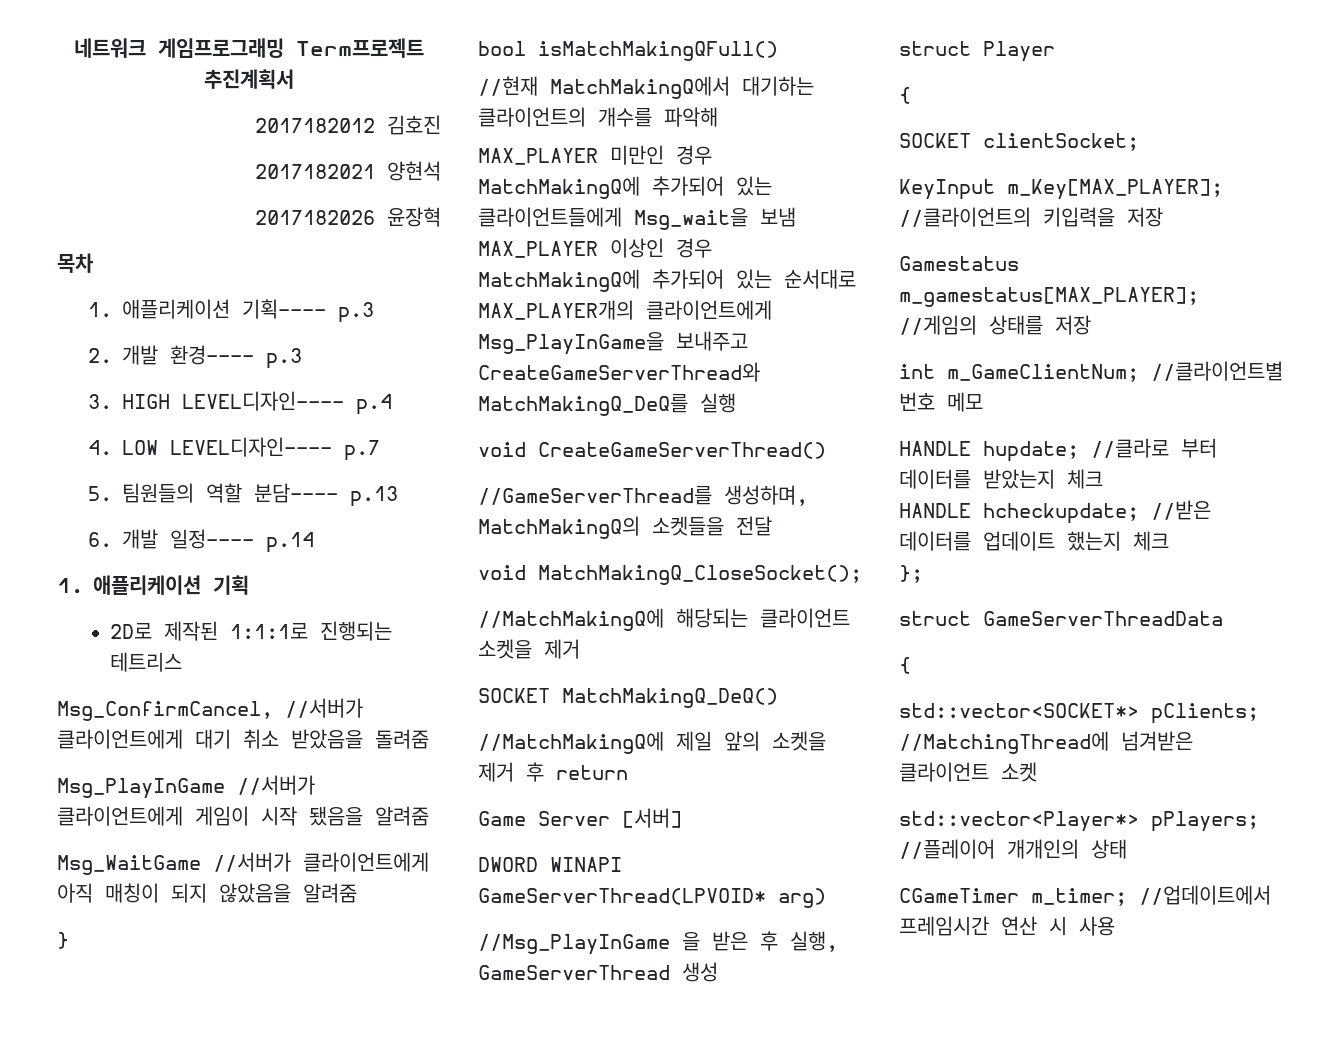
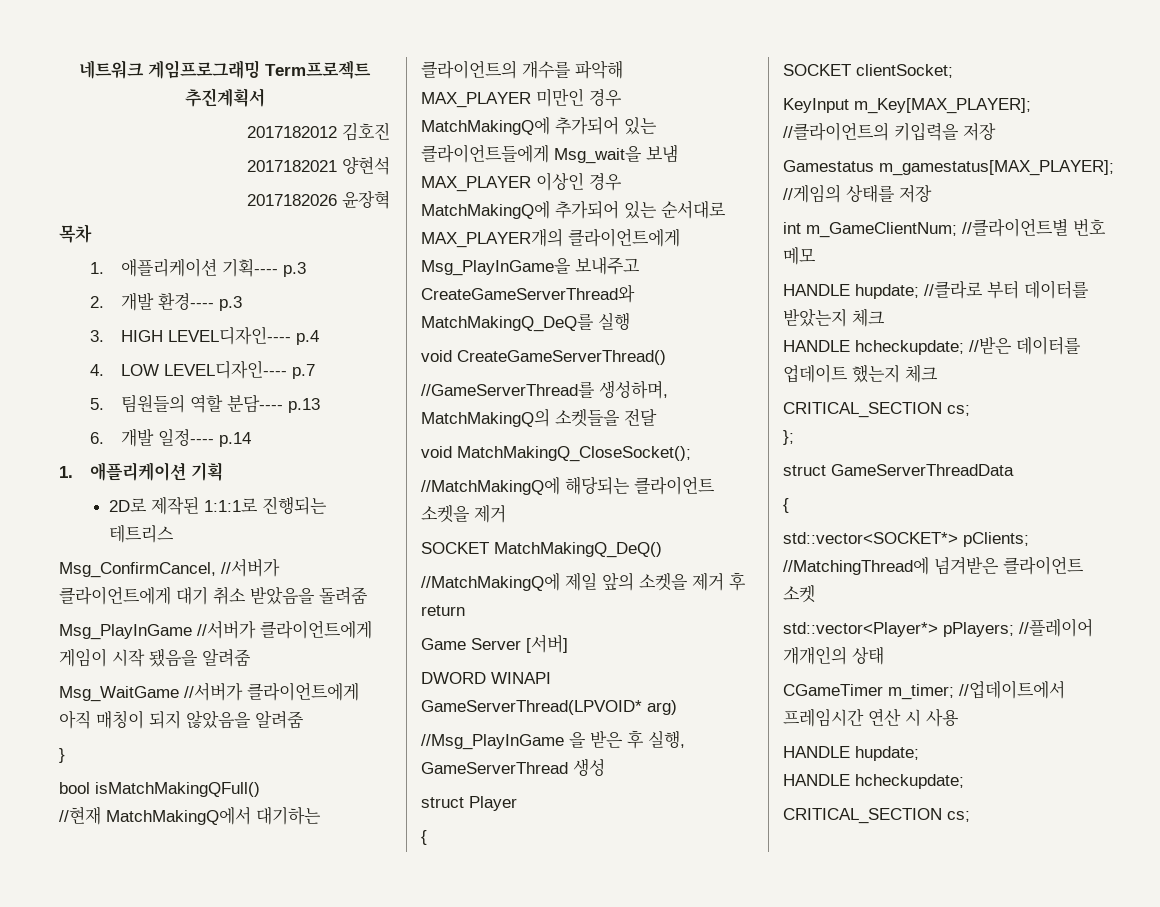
  HANDLE hcheckupdate; //받은 데이터를 업데이트 했는지 체크
+ CRITICAL_SECTION cs;
  CGameTimer m_timer; //업데이트에서 프레임시간 연산 시 사용
+ HANDLE hupdate;
+ HANDLE hcheckupdate;
+ CRITICAL_SECTION cs;

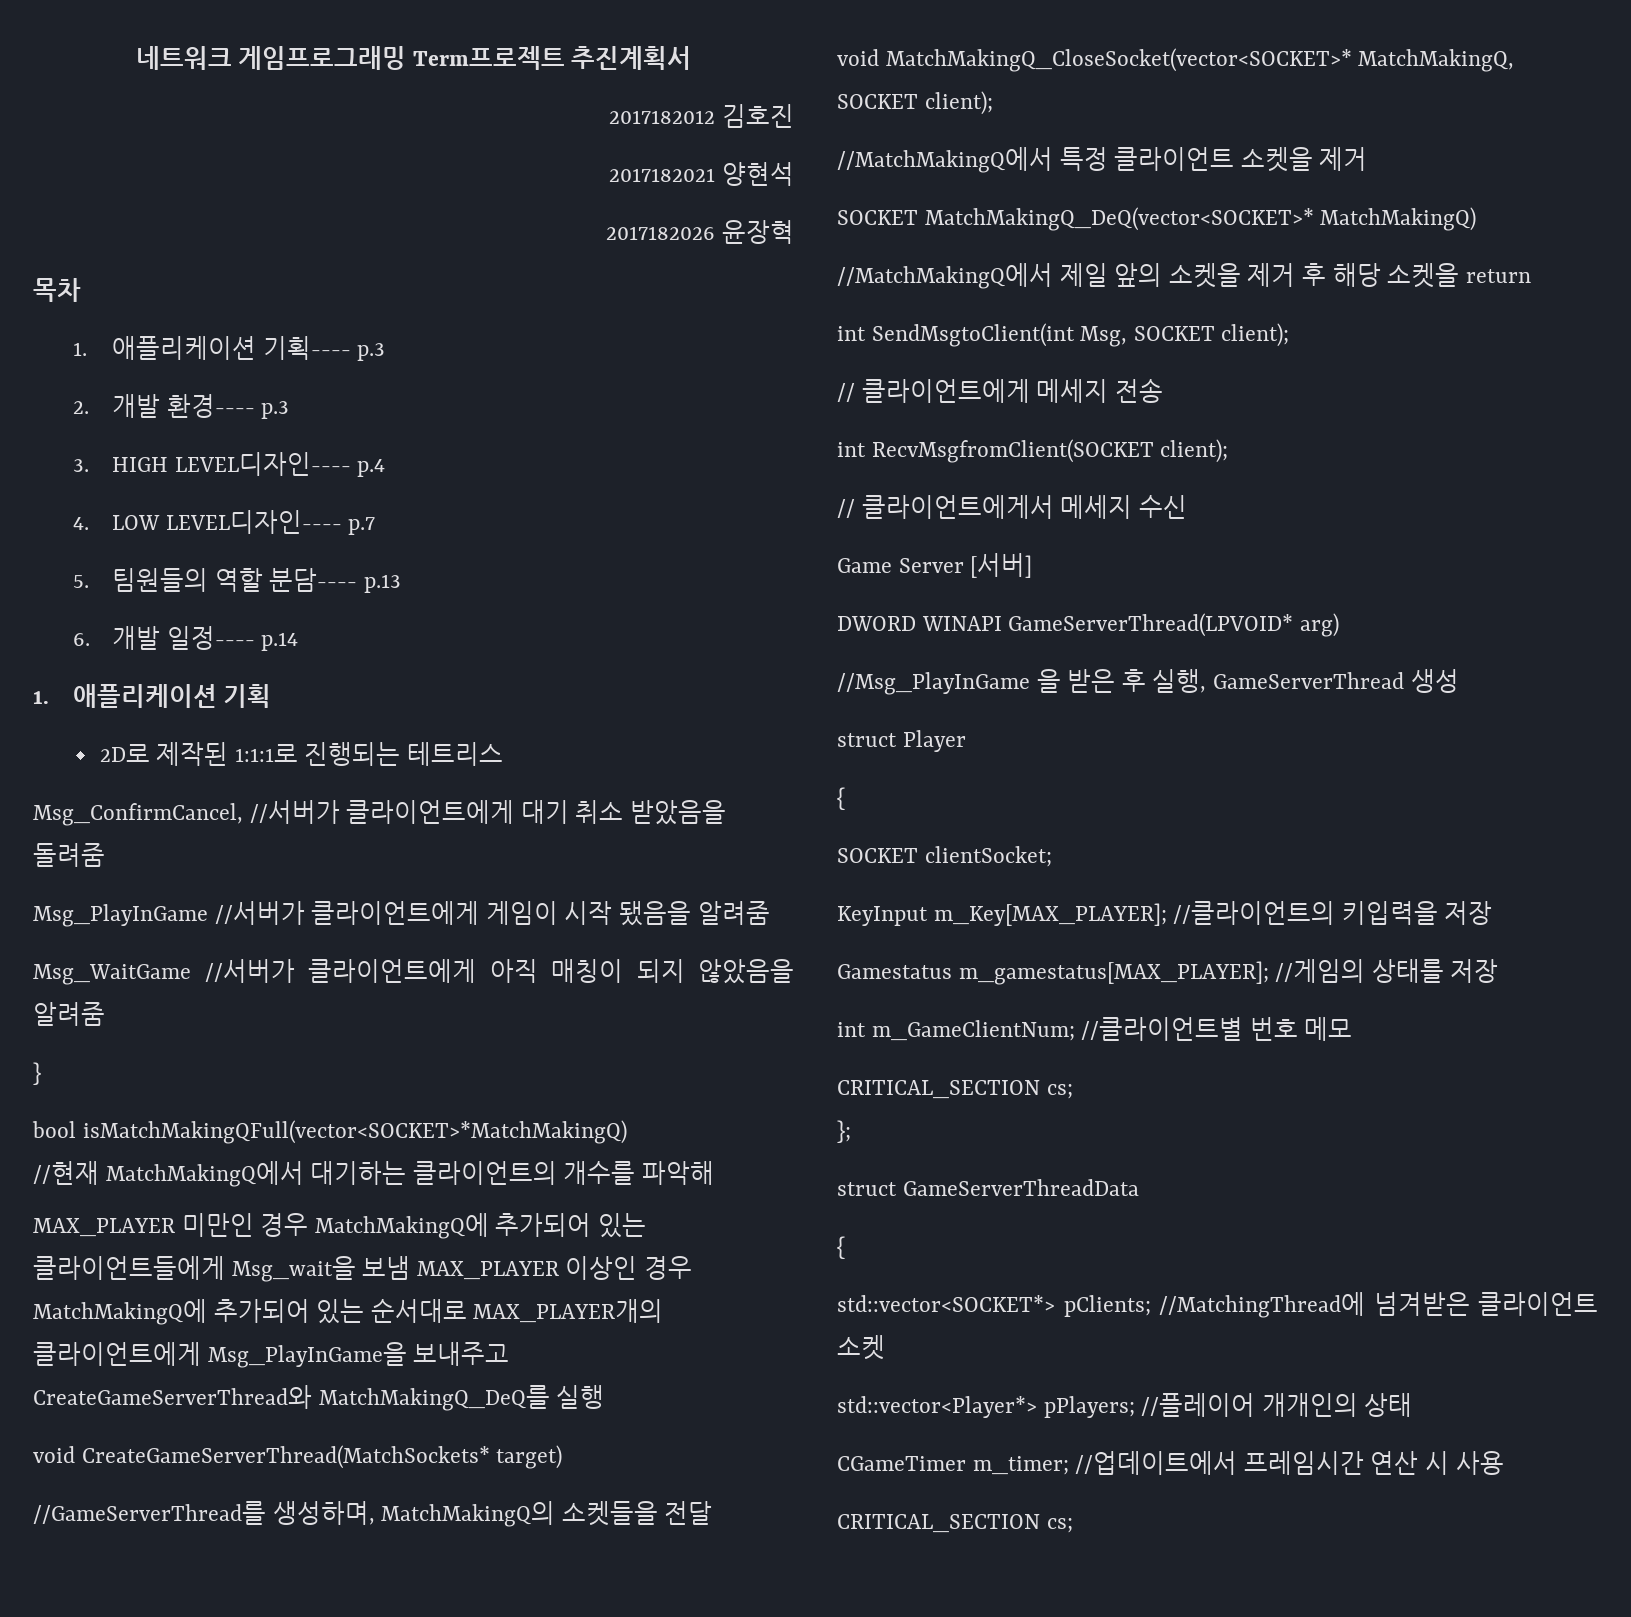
- bool isMatchMakingQFull()
+ bool isMatchMakingQFull(vector<SOCKET>*MatchMakingQ)
- void CreateGameServerThread()
+ void CreateGameServerThread(MatchSockets* target)
- void MatchMakingQ_CloseSocket();
- //MatchMakingQ에 해당되는 클라이언트 소켓을 제거
+ void MatchMakingQ_CloseSocket(vector<SOCKET>* MatchMakingQ, SOCKET client);
+ //MatchMakingQ에서 특정 클라이언트 소켓을 제거
- SOCKET MatchMakingQ_DeQ()
- //MatchMakingQ에 제일 앞의 소켓을 제거 후 return
+ SOCKET MatchMakingQ_DeQ(vector<SOCKET>* MatchMakingQ)
+ //MatchMakingQ에서 제일 앞의 소켓을 제거 후 해당 소켓을 return
+ int SendMsgtoClient(int Msg, SOCKET client);
+ // 클라이언트에게 메세지 전송
+ int RecvMsgfromClient(SOCKET client);
+ // 클라이언트에게서 메세지 수신
- HANDLE hupdate; //클라로 부터 데이터를 받았는지 체크
- HANDLE hcheckupdate; //받은 데이터를 업데이트 했는지 체크
  CGameTimer m_timer; //업데이트에서 프레임시간 연산 시 사용
- HANDLE hupdate;
- HANDLE hcheckupdate;

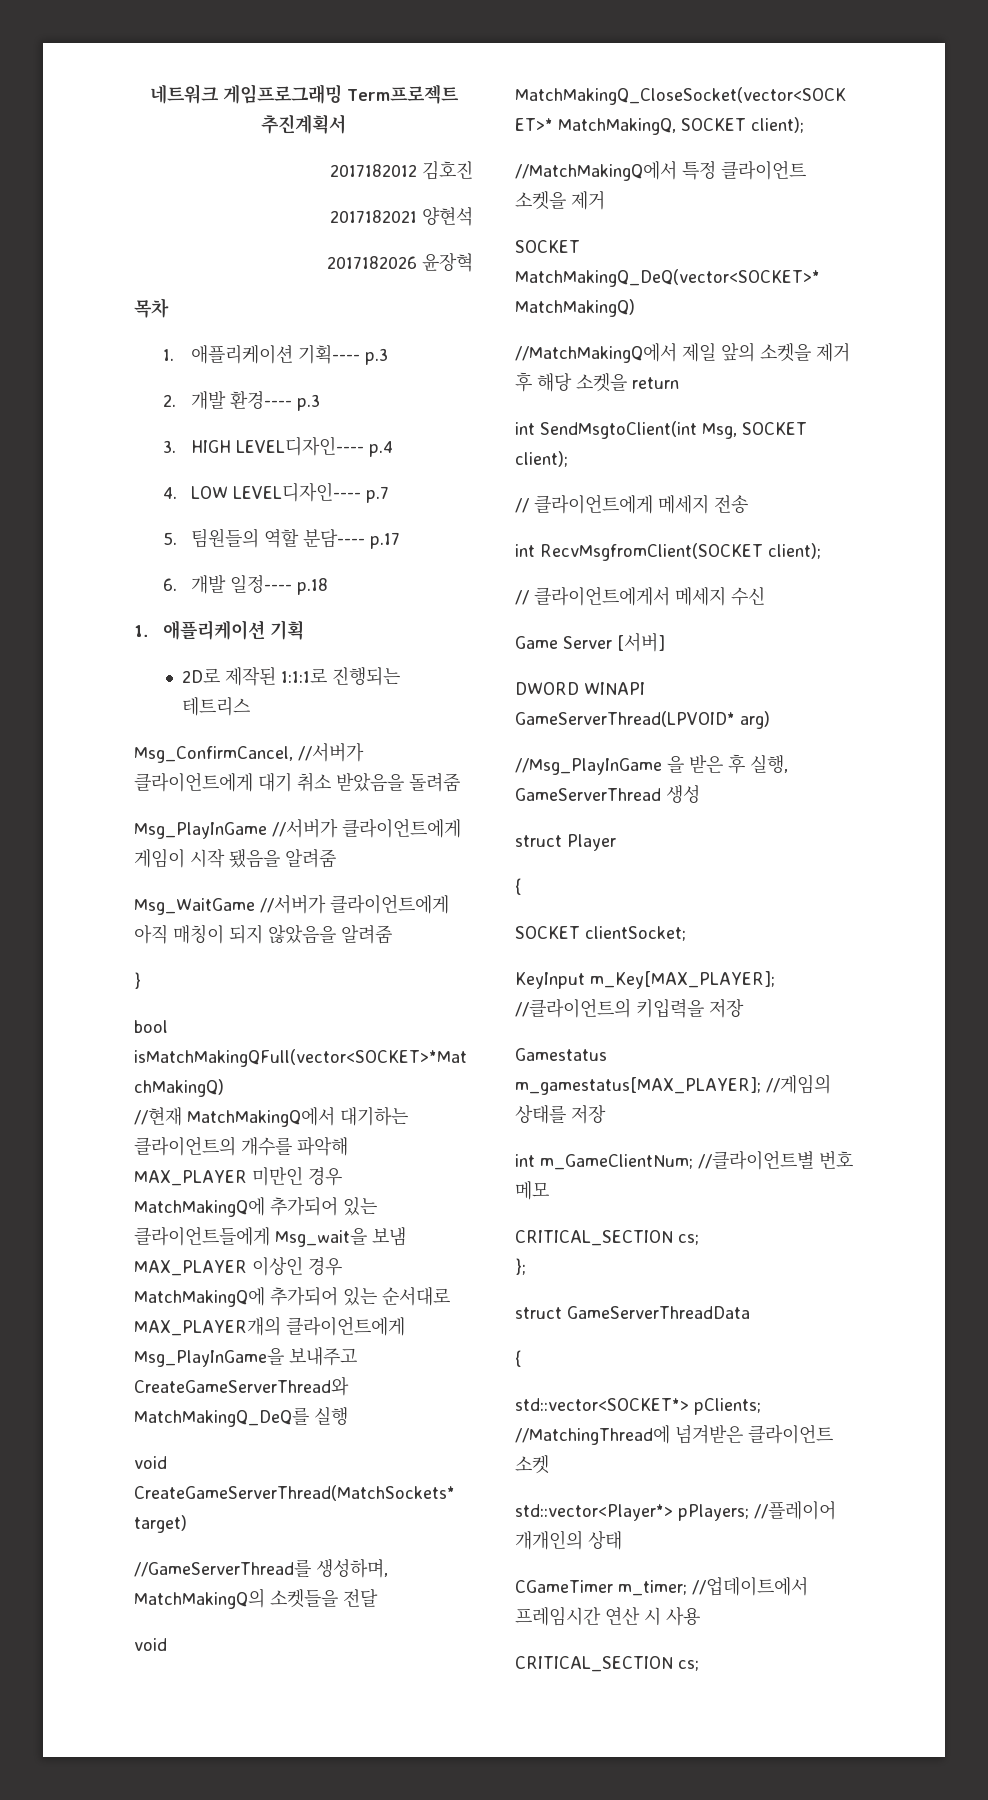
- 5. 팀원들의 역할 분담---- p.13
+ 5. 팀원들의 역할 분담---- p.17
- 6. 개발 일정---- p.14
+ 6. 개발 일정---- p.18

